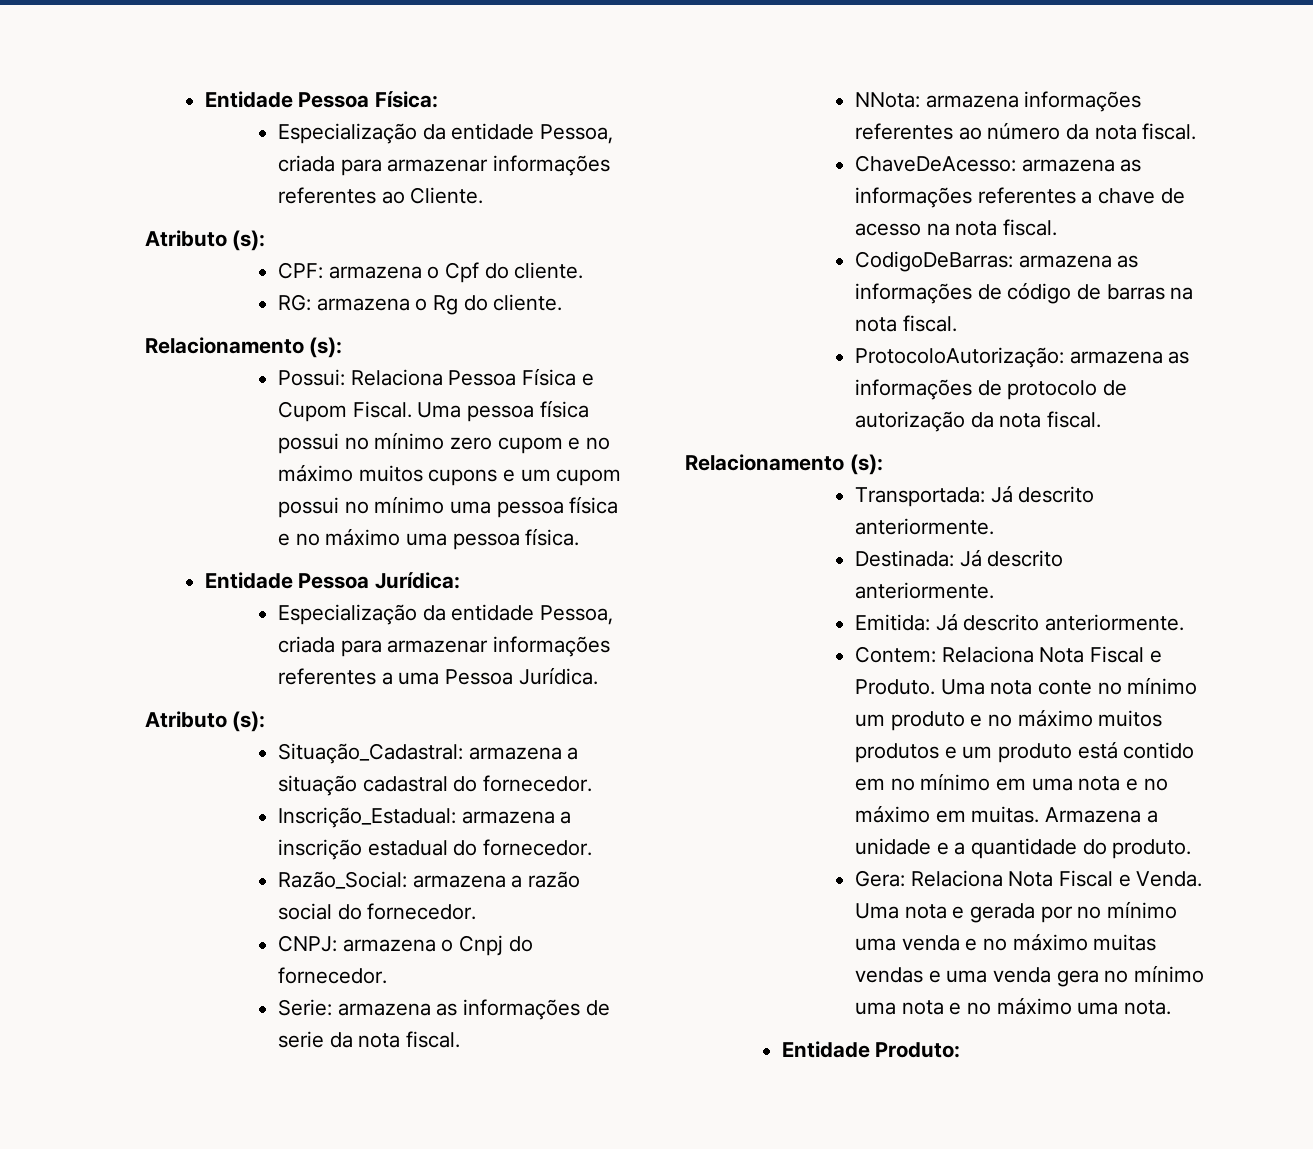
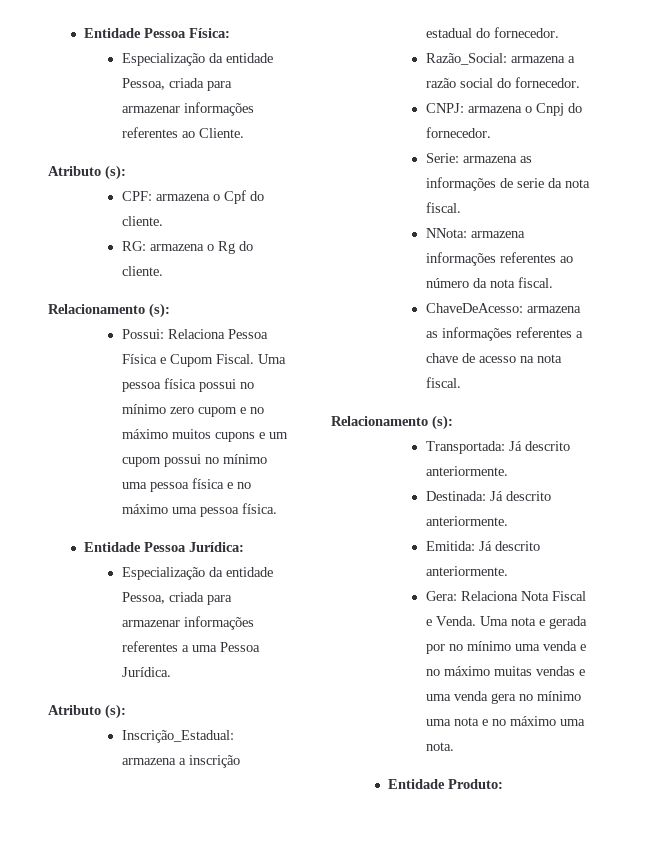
- Situação_Cadastral: armazena a situação cadastral do fornecedor.
- CodigoDeBarras: armazena as informações de código de barras na nota fiscal.
- ProtocoloAutorização: armazena as informações de protocolo de autorização da nota fiscal.
- Contem: Relaciona Nota Fiscal e Produto. Uma nota conte no mínimo um produto e no máximo muitos produtos e um produto está contido em no mínimo em uma nota e no máximo em muitas. Armazena a unidade e a quantidade do produto.

